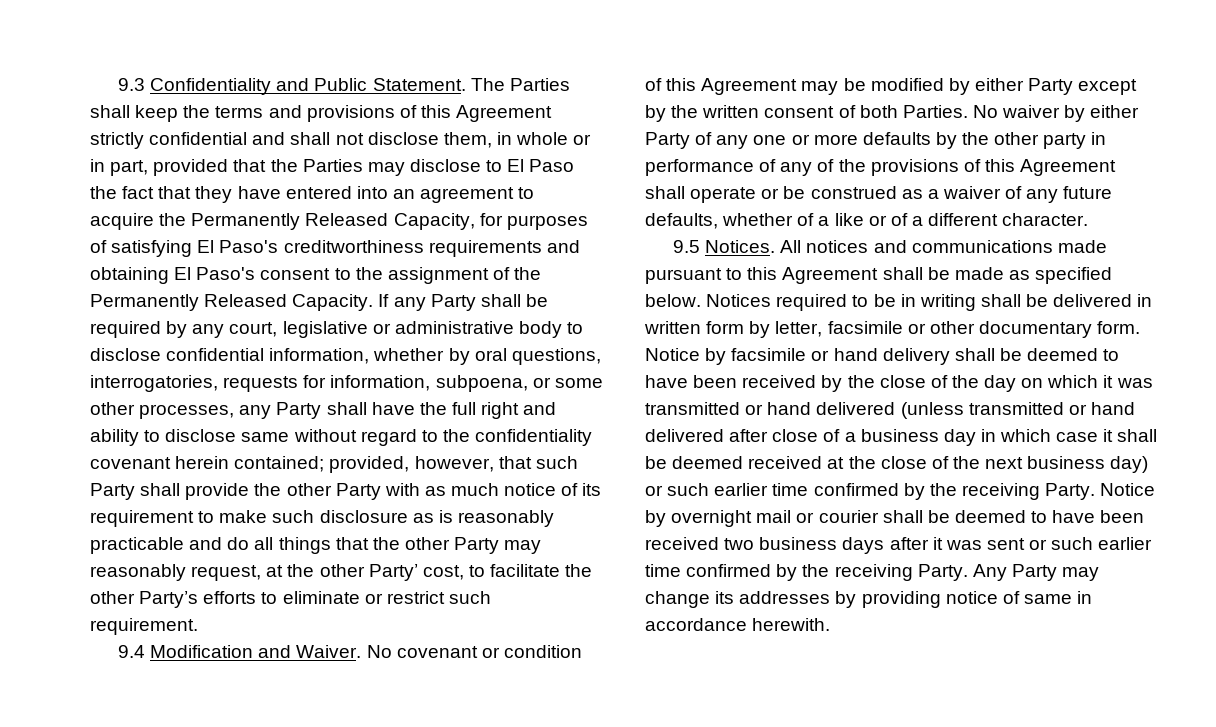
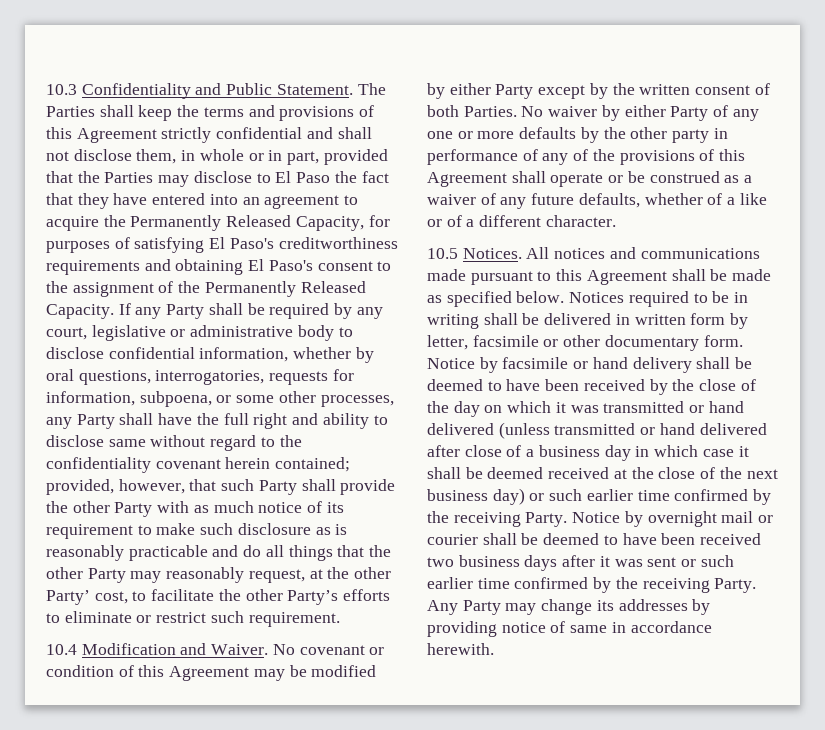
- 9.3 Confidentiality and Public Statement.
+ 10.3 Confidentiality and Public Statement.
- 9.4 Modification and Waiver.
+ 10.4 Modification and Waiver.
- 9.5 Notices.
+ 10.5 Notices.

